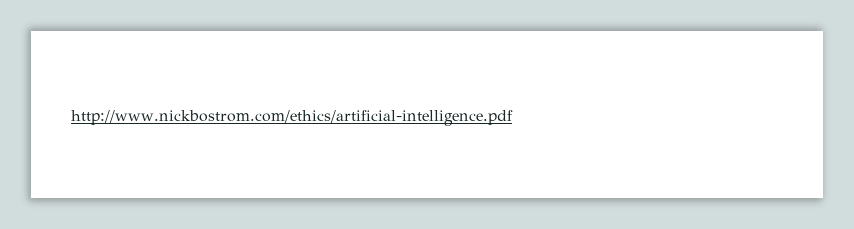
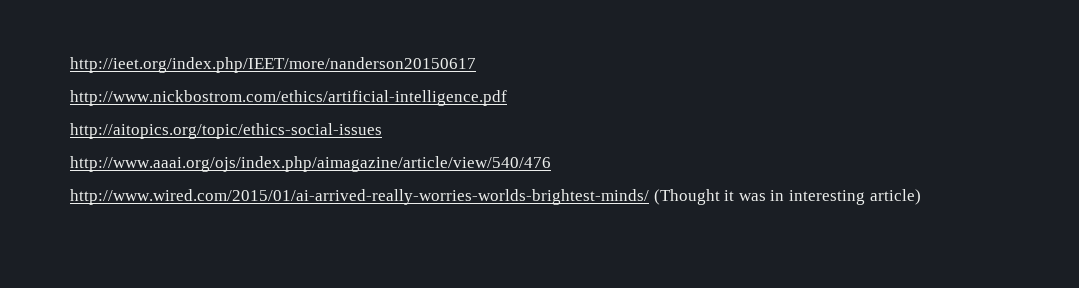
+ http://ieet.org/index.php/IEET/more/nanderson20150617
+ http://aitopics.org/topic/ethics-social-issues
+ http://www.aaai.org/ojs/index.php/aimagazine/article/view/540/476
+ http://www.wired.com/2015/01/ai-arrived-really-worries-worlds-brightest-minds/ (Thought it was in interesting article)

